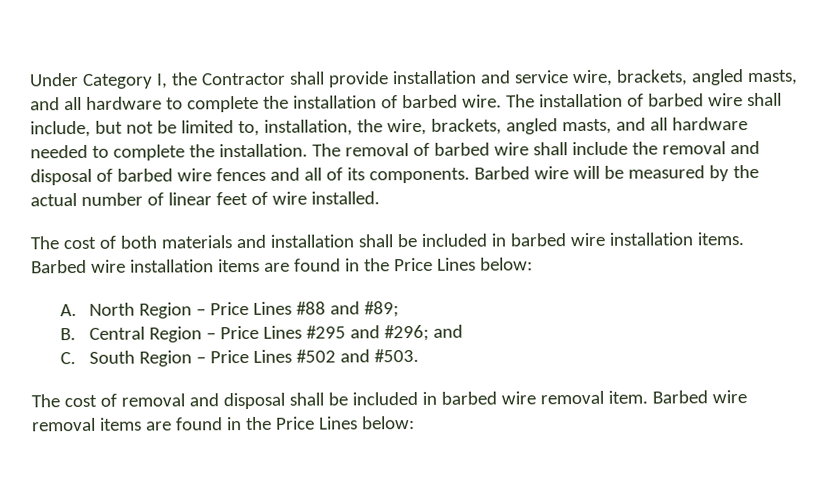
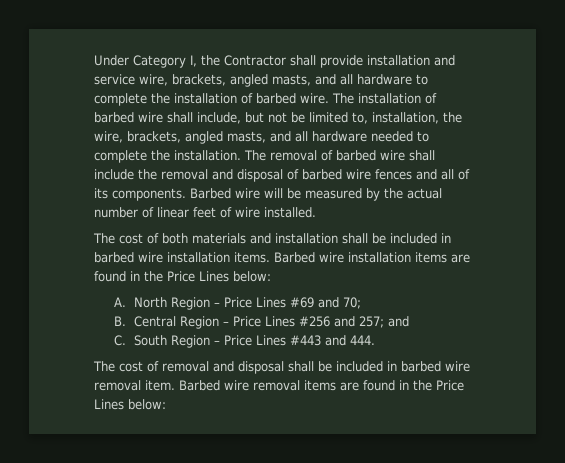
- A. North Region – Price Lines #88 and #89;
+ A. North Region – Price Lines #69 and 70;
- B. Central Region – Price Lines #295 and #296; and
+ B. Central Region – Price Lines #256 and 257; and
- C. South Region – Price Lines #502 and #503.
+ C. South Region – Price Lines #443 and 444.

